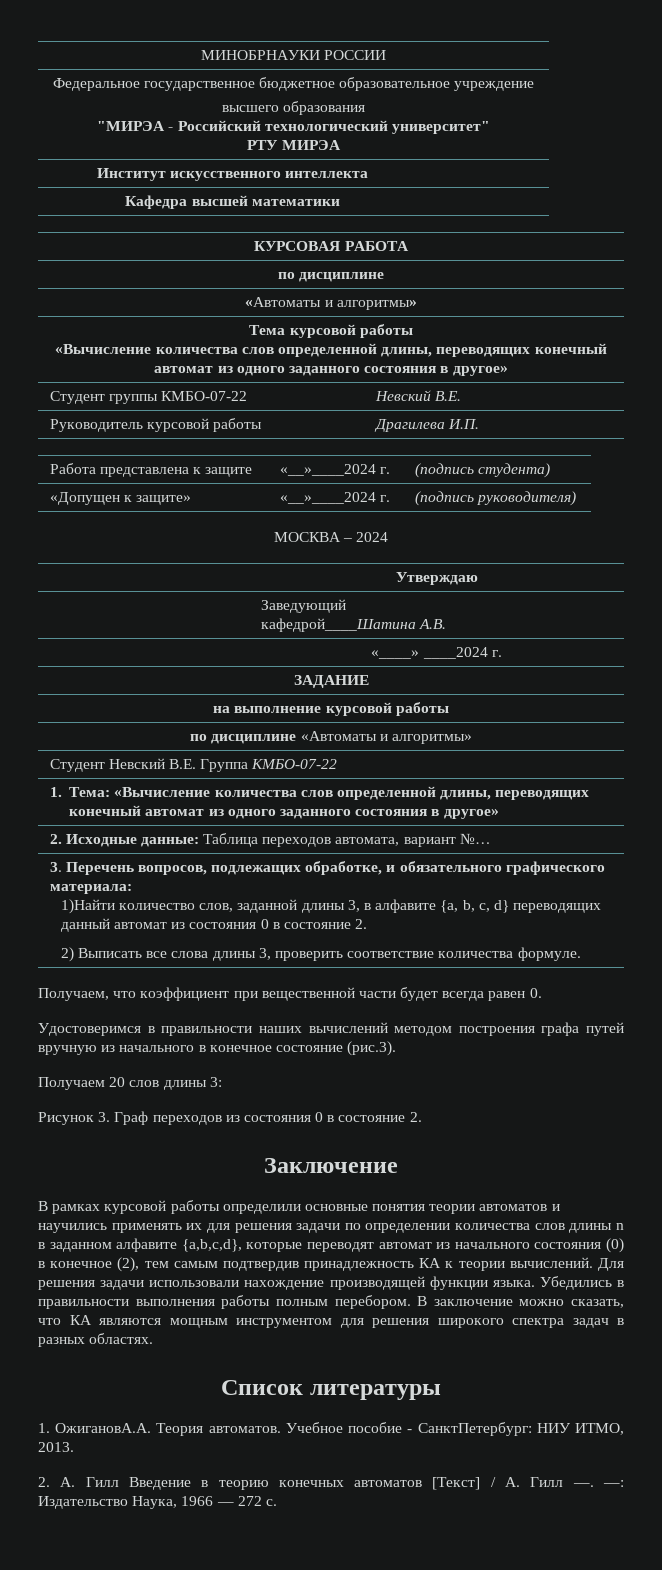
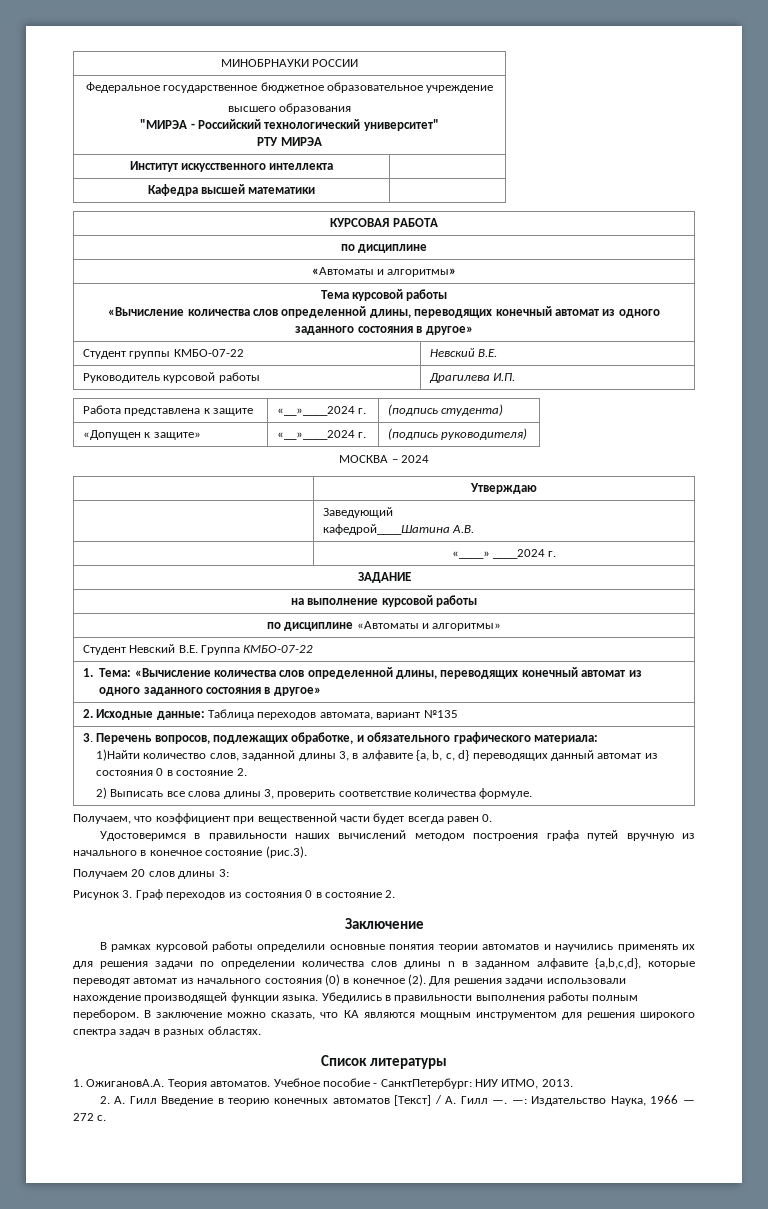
- 2. Исходные данные: Таблица переходов автомата, вариант №…
+ 2. Исходные данные: Таблица переходов автомата, вариант №135
- В рамках курсовой работы определили основные понятия теории автоматов и научились применять их для решения задачи по определении количества слов длины n в заданном алфавите {a,b,c,d}, которые переводят автомат из начального состояния (0) в конечное (2), тем самым подтвердив принадлежность КА к теории вычислений.
+ В рамках курсовой работы определили основные понятия теории автоматов и научились применять их для решения задачи по определении количества слов длины n в заданном алфавите {a,b,c,d}, которые переводят автомат из начального состояния (0) в конечное (2).

